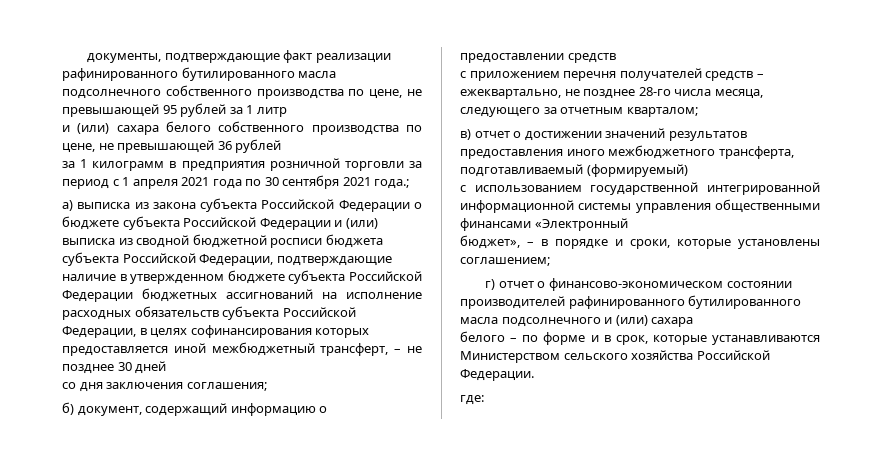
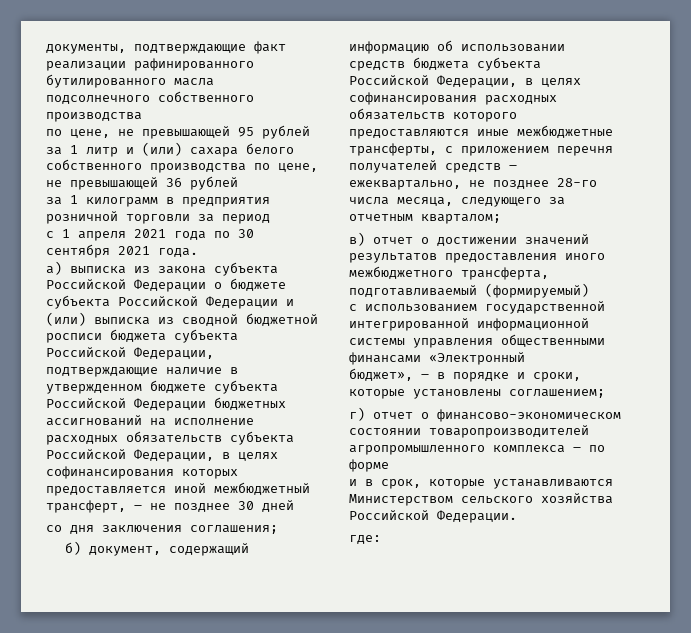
- документы, подтверждающие факт реализации рафинированного бутилированного масла подсолнечного собственного производства по цене, не превышающей 95 рублей за 1 литр
- и (или) сахара белого собственного производства по цене, не превышающей 36 рублей
+ документы, подтверждающие факт реализации рафинированного бутилированного масла подсолнечного собственного производства
+ по цене, не превышающей 95 рублей за 1 литр и (или) сахара белого собственного производства по цене, не превышающей 36 рублей
- за 1 килограмм в предприятия розничной торговли за период с 1 апреля 2021 года по 30 сентября 2021 года.;
+ за 1 килограмм в предприятия розничной торговли за период
+ с 1 апреля 2021 года по 30 сентября 2021 года.
- б) документ, содержащий информацию о предоставлении средств
- с приложением перечня получателей средств – ежеквартально, не позднее 28-го числа месяца, следующего за отчетным кварталом;
+ б) документ, содержащий информацию об использовании средств бюджета субъекта Российской Федерации, в целях софинансирования расходных обязательств которого предоставляются иные межбюджетные трансферты, с приложением перечня получателей средств – ежеквартально, не позднее 28-го числа месяца, следующего за отчетным кварталом;
- г) отчет о финансово-экономическом состоянии производителей рафинированного бутилированного масла подсолнечного и (или) сахара
- белого – по форме и в срок, которые устанавливаются Министерством сельского хозяйства Российской Федерации.
+ г) отчет о финансово-экономическом состоянии товаропроизводителей агропромышленного комплекса – по форме
+ и в срок, которые устанавливаются Министерством сельского хозяйства Российской Федерации.

